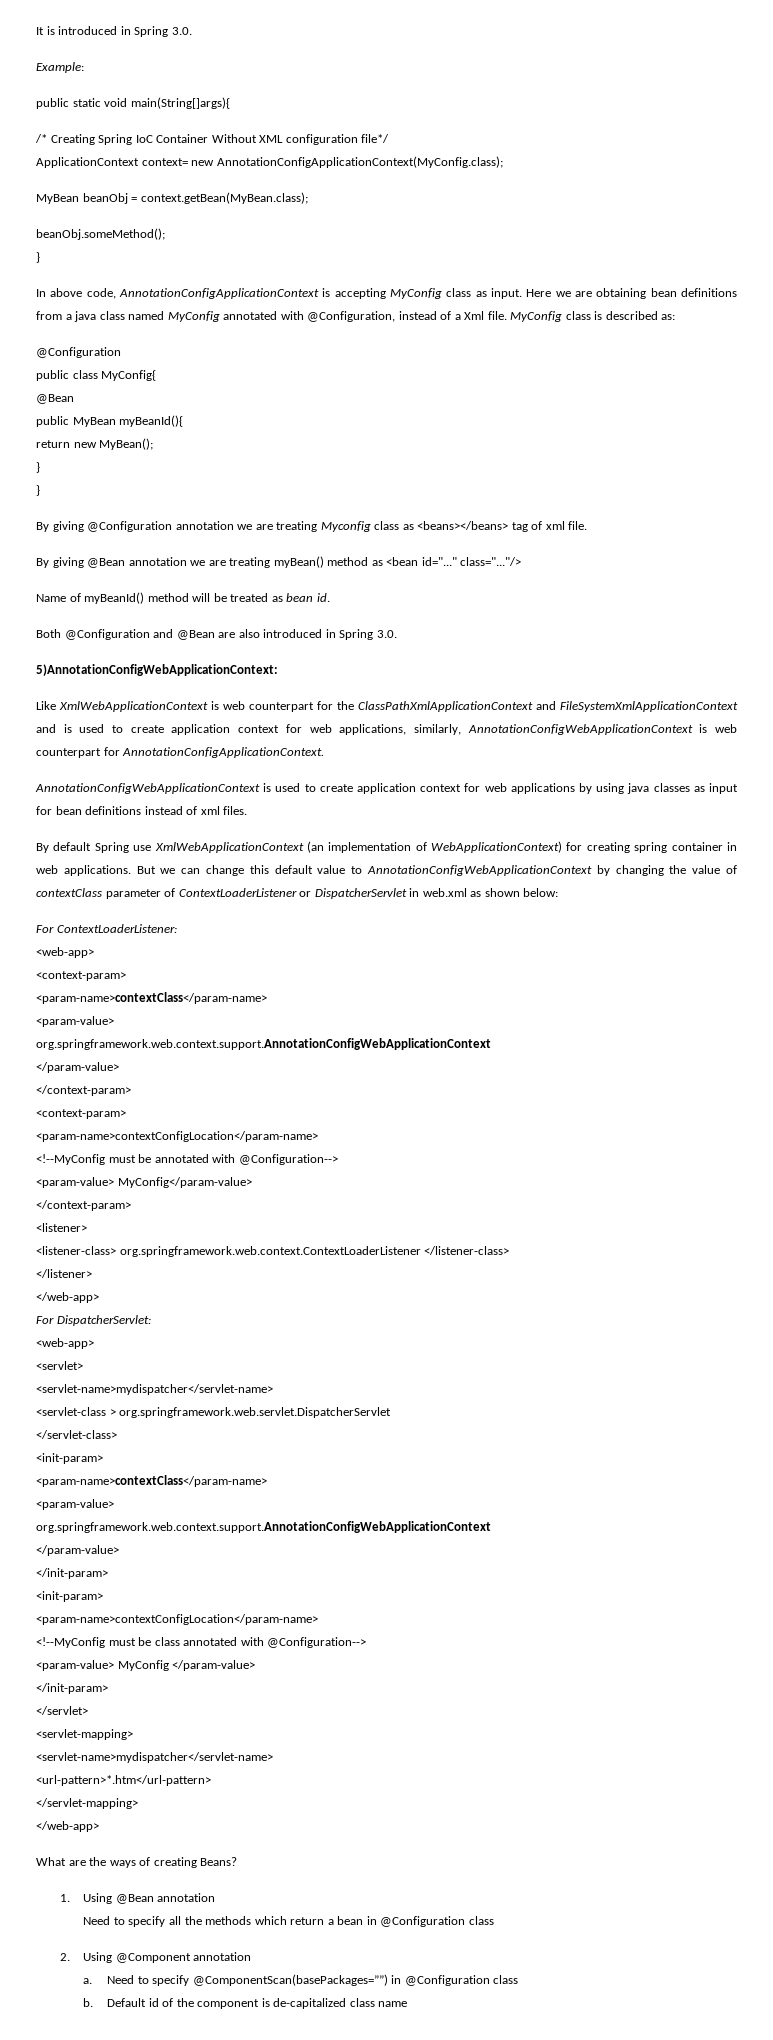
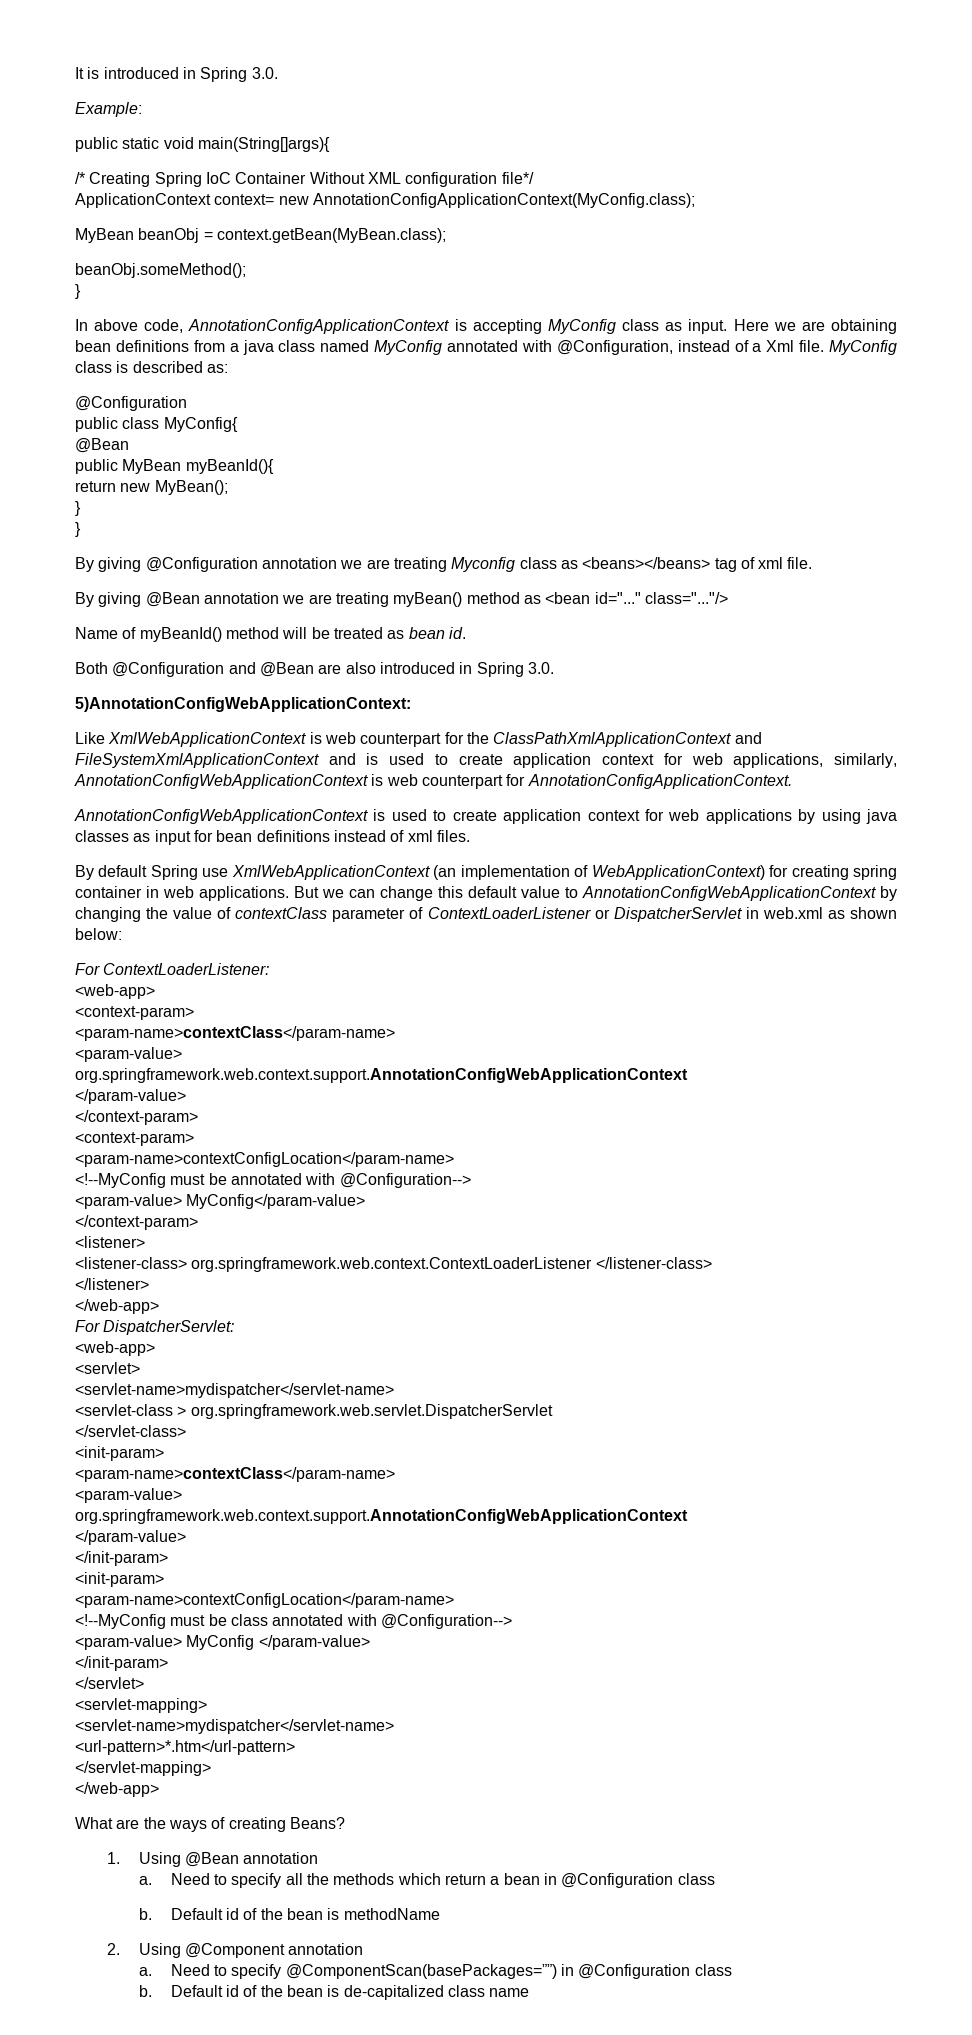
  1. Using @Bean annotation
- Need to specify all the methods which return a bean in @Configuration class
+ a. Need to specify all the methods which return a bean in @Configuration class
+ b. Default id of the bean is methodName
- Default id of the component is de-capitalized class name
+ Default id of the bean is de-capitalized class name

